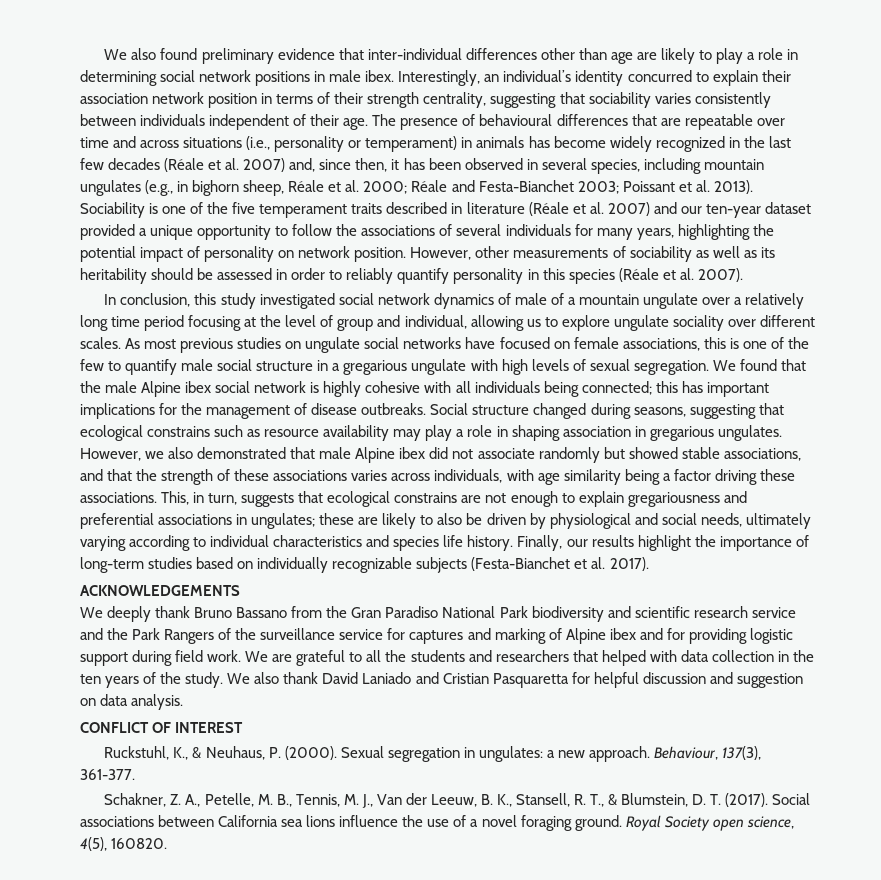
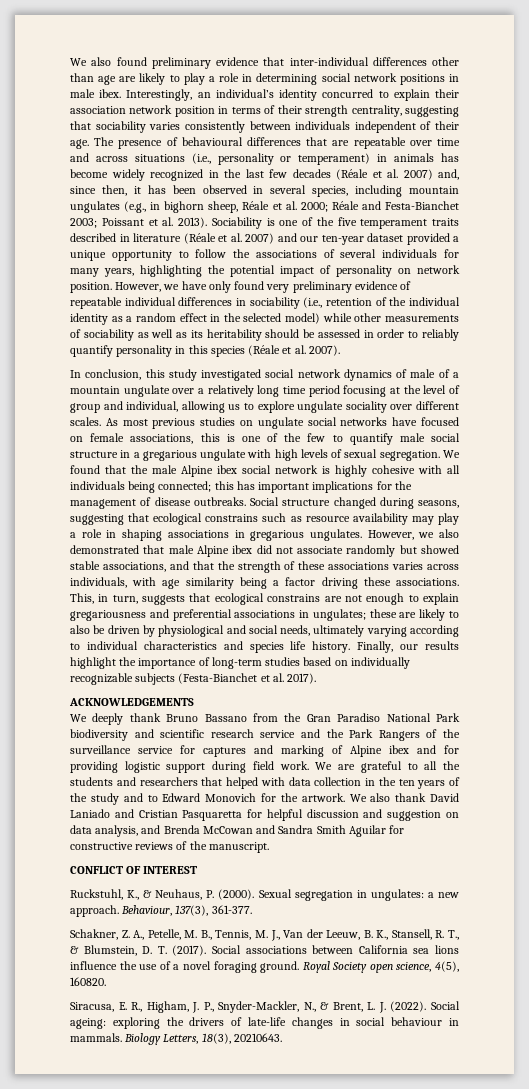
- However, other measurements of sociability as well as its heritability should be assessed in order to reliably quantify personality in this species (Réale et al. 2007).
+ However, we have only found very preliminary evidence of repeatable individual differences in sociability (i.e., retention of the individual identity as a random effect in the selected model) while other measurements of sociability as well as its heritability should be assessed in order to reliably quantify personality in this species (Réale et al. 2007).
- Social structure changed during seasons, suggesting that ecological constrains such as resource availability may play a role in shaping association in gregarious ungulates.
+ Social structure changed during seasons, suggesting that ecological constrains such as resource availability may play a role in shaping associations in gregarious ungulates.
- We are grateful to all the students and researchers that helped with data collection in the ten years of the study.
+ We are grateful to all the students and researchers that helped with data collection in the ten years of the study and to Edward Monovich for the artwork.
- We also thank David Laniado and Cristian Pasquaretta for helpful discussion and suggestion on data analysis.
+ We also thank David Laniado and Cristian Pasquaretta for helpful discussion and suggestion on data analysis, and Brenda McCowan and Sandra Smith Aguilar for constructive reviews of the manuscript.
+ Siracusa, E. R., Higham, J. P., Snyder-Mackler, N., & Brent, L. J. (2022). Social ageing: exploring the drivers of late-life changes in social behaviour in mammals. Biology Letters, 18(3), 20210643.

